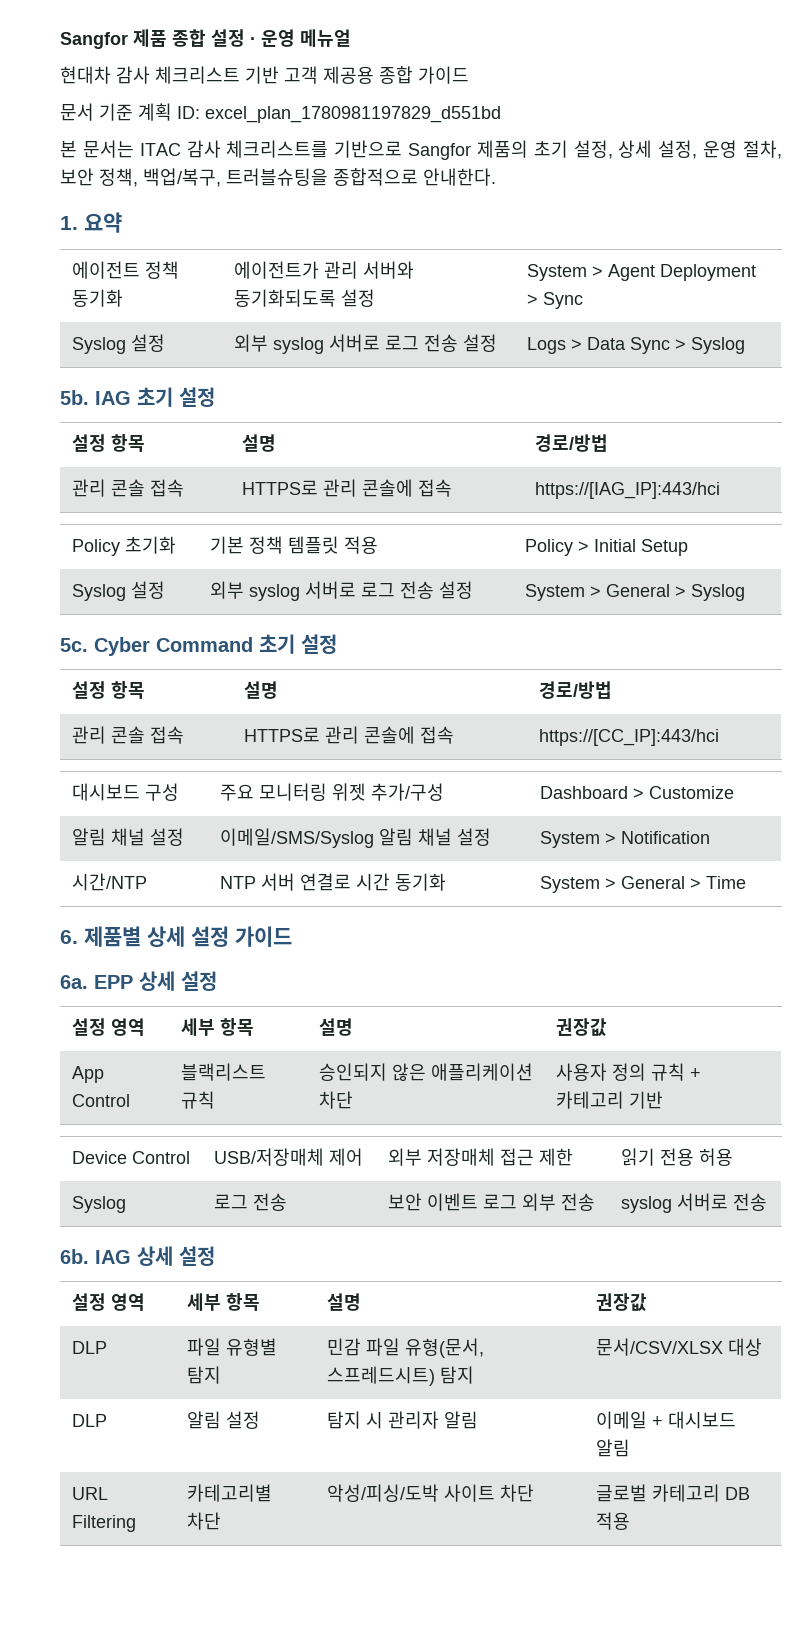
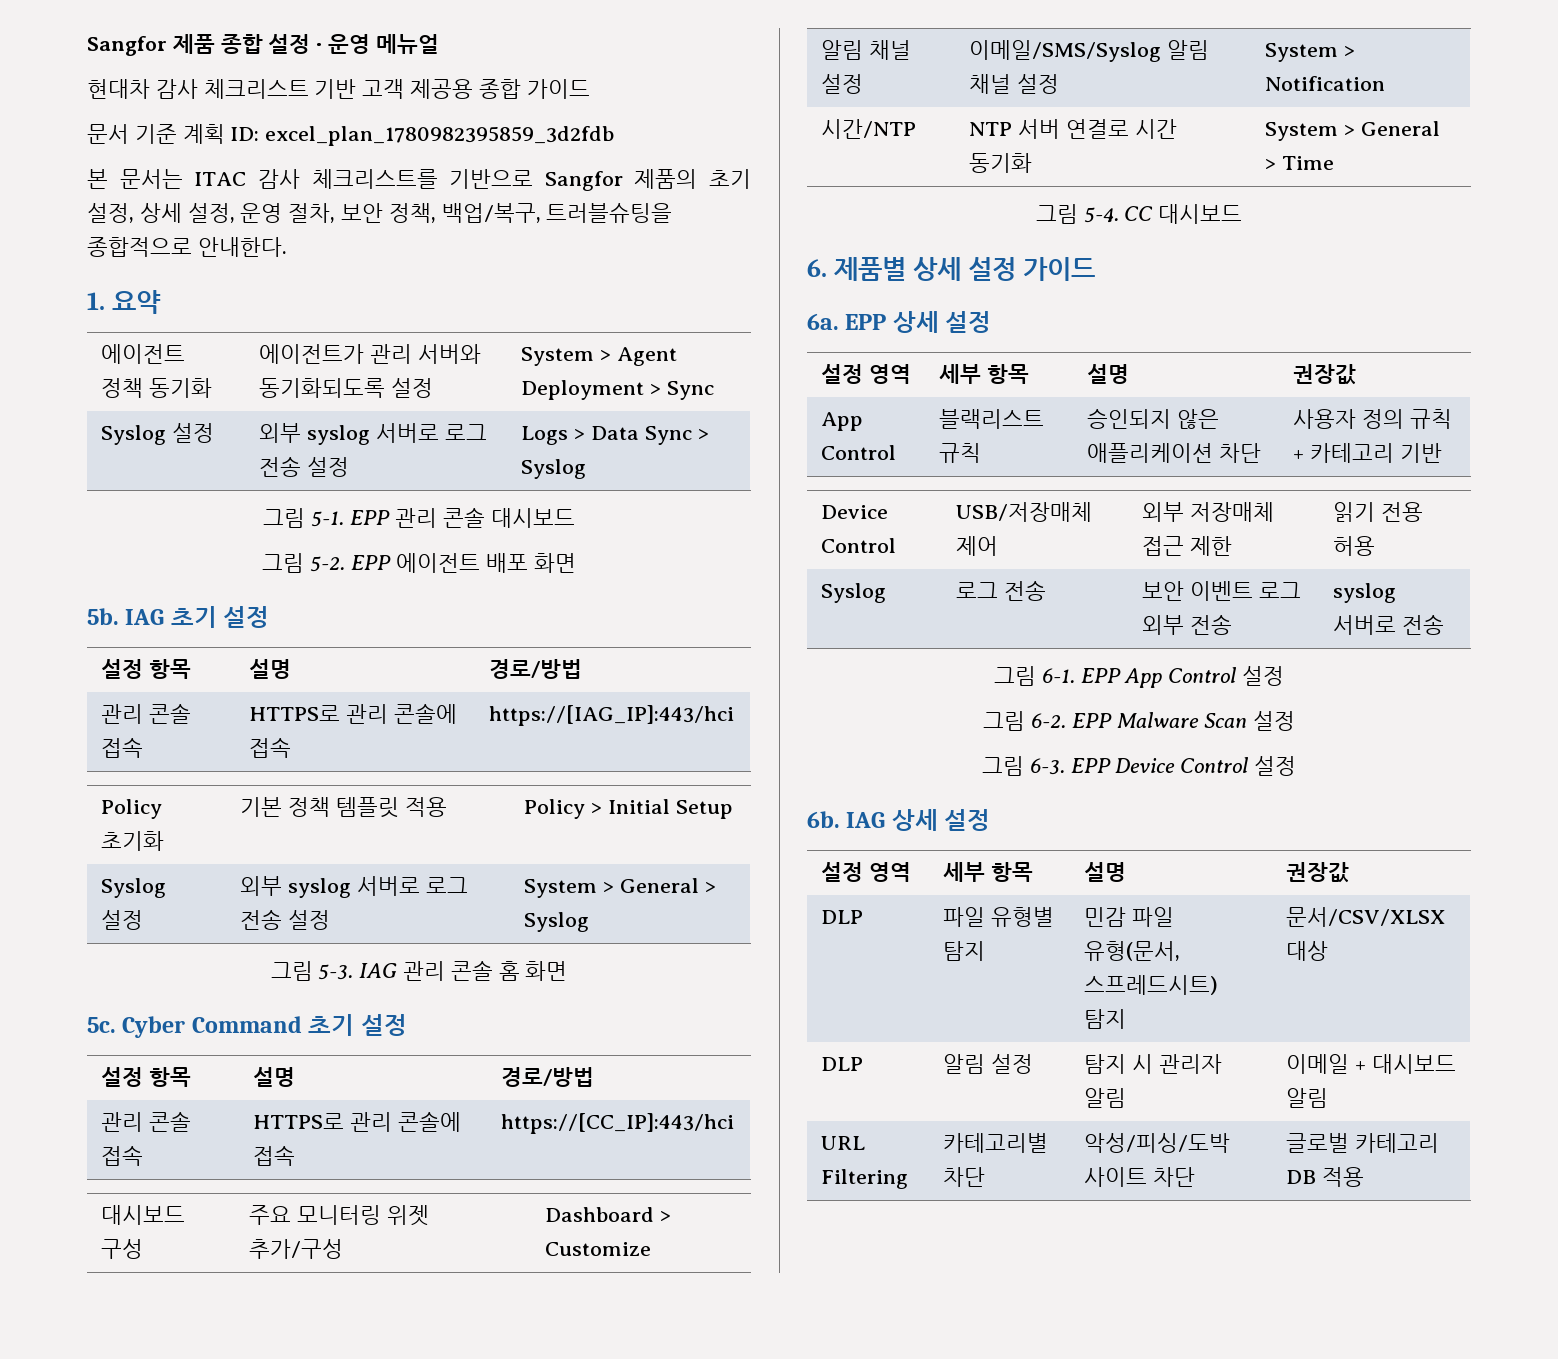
- 문서 기준 계획 ID: excel_plan_1780981197829_d551bd
+ 문서 기준 계획 ID: excel_plan_1780982395859_3d2fdb
+ 그림 5-1. EPP 관리 콘솔 대시보드
+ 그림 5-2. EPP 에이전트 배포 화면
+ 그림 5-3. IAG 관리 콘솔 홈 화면
+ 그림 5-4. CC 대시보드
+ 그림 6-1. EPP App Control 설정
+ 그림 6-2. EPP Malware Scan 설정
+ 그림 6-3. EPP Device Control 설정

